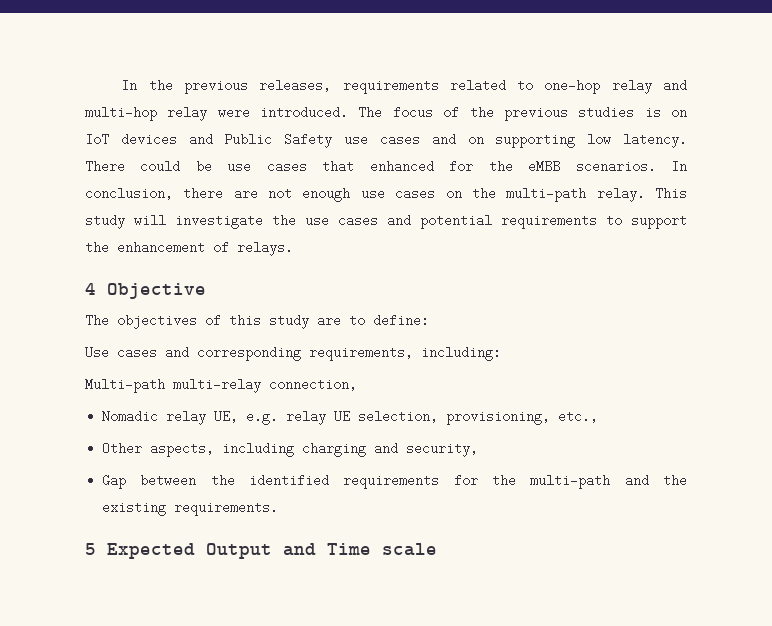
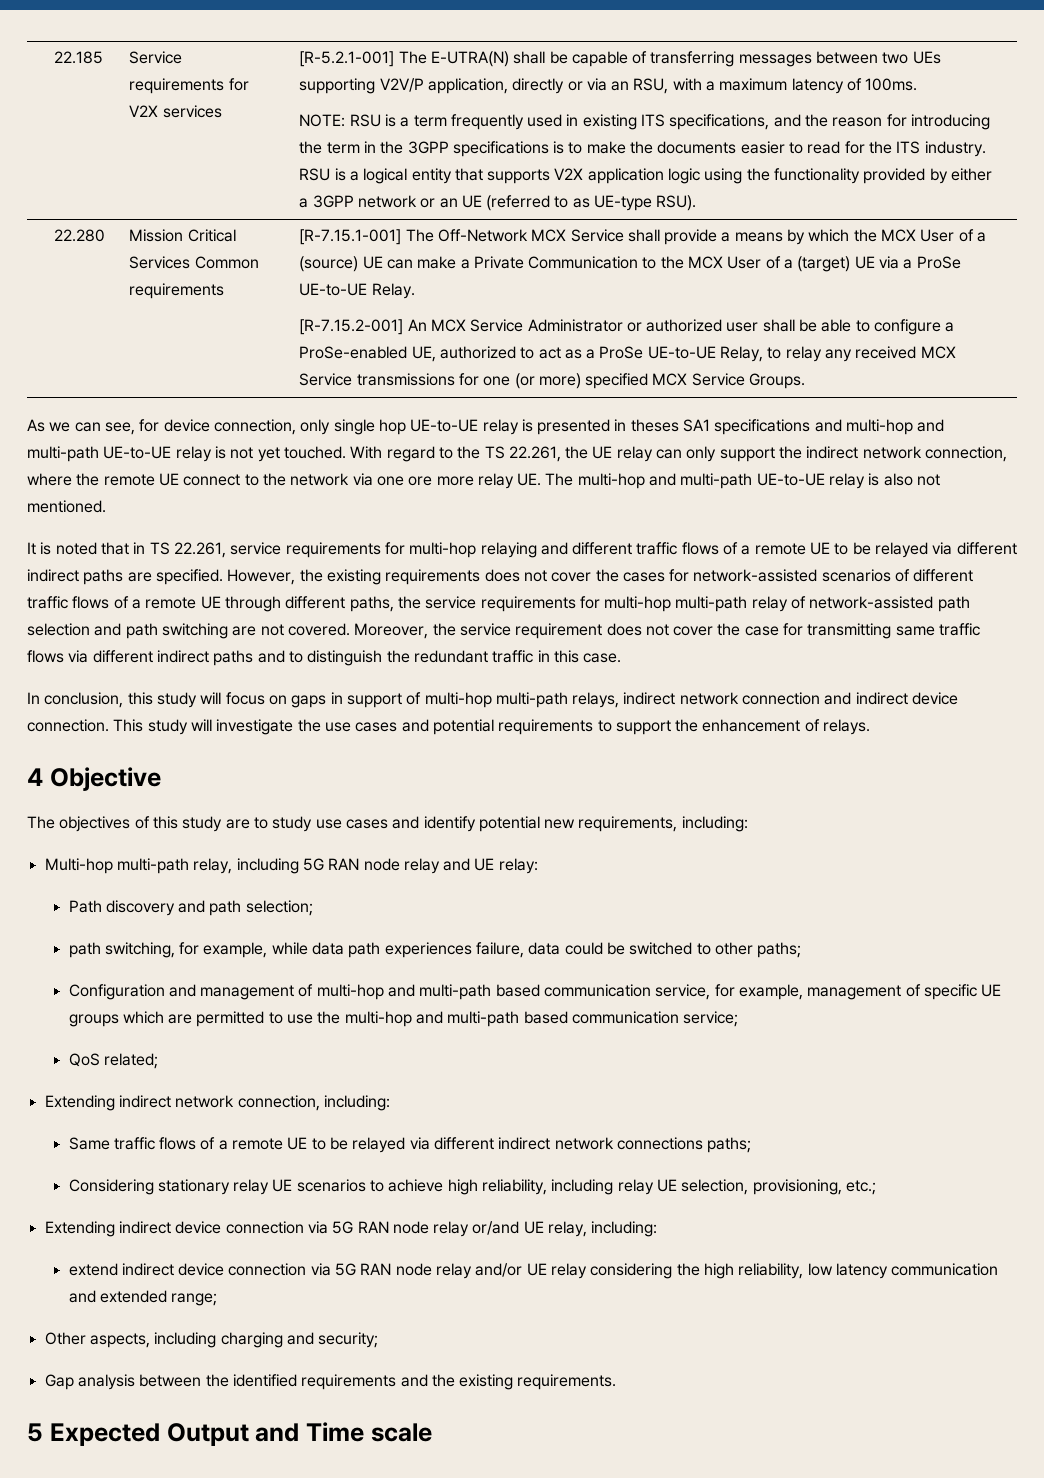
- In the previous releases, requirements related to one-hop relay and multi-hop relay were introduced. The focus of the previous studies is on IoT devices and Public Safety use cases and on supporting low latency. There could be use cases that enhanced for the eMBB scenarios. In conclusion, there are not enough use cases on the multi-path relay.
+ 22.185 | Service requirements for V2X services | [R-5.2.1-001] The E-UTRA(N) shall be capable of transferring messages between two UEs supporting V2V/P application, directly or via an RSU, with a maximum latency of 100ms.
+ NOTE: RSU is a term frequently used in existing ITS specifications, and the reason for introducing the term in the 3GPP specifications is to make the documents easier to read for the ITS industry. RSU is a logical entity that supports V2X application logic using the functionality provided by either a 3GPP network or an UE (referred to as UE-type RSU).
+ 22.280 | Mission Critical Services Common requirements | [R-7.15.1-001] The Off-Network MCX Service shall provide a means by which the MCX User of a (source) UE can make a Private Communication to the MCX User of a (target) UE via a ProSe UE-to-UE Relay.
+ [R-7.15.2-001] An MCX Service Administrator or authorized user shall be able to configure a ProSe-enabled UE, authorized to act as a ProSe UE-to-UE Relay, to relay any received MCX Service transmissions for one (or more) specified MCX Service Groups.
+ As we can see, for device connection, only single hop UE-to-UE relay is presented in theses SA1 specifications and multi-hop and multi-path UE-to-UE relay is not yet touched. With regard to the TS 22.261, the UE relay can only support the indirect network connection, where the remote UE connect to the network via one ore more relay UE. The multi-hop and multi-path UE-to-UE relay is also not mentioned.
+ It is noted that in TS 22.261, service requirements for multi-hop relaying and different traffic flows of a remote UE to be relayed via different indirect paths are specified. However, the existing requirements does not cover the cases for network-assisted scenarios of different traffic flows of a remote UE through different paths, the service requirements for multi-hop multi-path relay of network-assisted path selection and path switching are not covered. Moreover, the service requirement does not cover the case for transmitting same traffic flows via different indirect paths and to distinguish the redundant traffic in this case.
+ In conclusion, this study will focus on gaps in support of multi-hop multi-path relays, indirect network connection and indirect device connection.
- The objectives of this study are to define:
- Use cases and corresponding requirements, including:
- Multi-path multi-relay connection,
- Nomadic relay UE, e.g. relay UE selection, provisioning, etc.,
+ The objectives of this study are to study use cases and identify potential new requirements, including:
+ Multi-hop multi-path relay, including 5G RAN node relay and UE relay:
+ Path discovery and path selection;
+ path switching, for example, while data path experiences failure, data could be switched to other paths;
+ Configuration and management of multi-hop and multi-path based communication service, for example, management of specific UE groups which are permitted to use the multi-hop and multi-path based communication service;
+ QoS related;
+ Extending indirect network connection, including:
+ Same traffic flows of a remote UE to be relayed via different indirect network connections paths;
+ Considering stationary relay UE scenarios to achieve high reliability, including relay UE selection, provisioning, etc.;
+ Extending indirect device connection via 5G RAN node relay or/and UE relay, including:
+ extend indirect device connection via 5G RAN node relay and/or UE relay considering the high reliability, low latency communication and extended range;
- Other aspects, including charging and security,
+ Other aspects, including charging and security;
- Gap between the identified requirements for the multi-path and the existing requirements.
+ Gap analysis between the identified requirements and the existing requirements.

